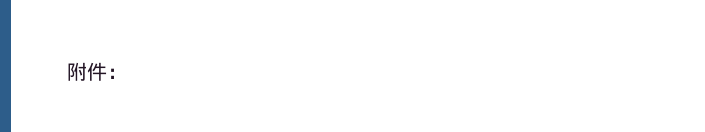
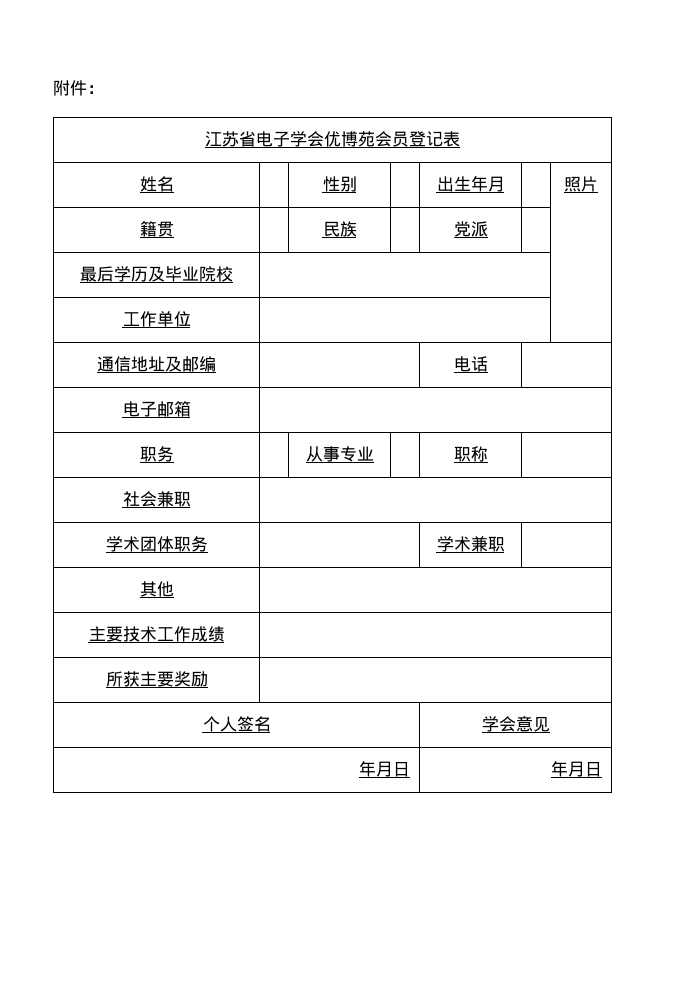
+ 江苏省电子学会优博苑会员登记表
+ 姓名 | | 性别 | | 出生年月 | | 照片
+ 籍贯 | | 民族 | | 党派 | |
+ 最后学历及毕业院校 | |
+ 工作单位 | |
+ 通信地址及邮编 | | 电话 |
+ 电子邮箱 |
+ 职务 | | 从事专业 | | 职称 |
+ 社会兼职 |
+ 学术团体职务 | | 学术兼职 |
+ 其他 |
+ 主要技术工作成绩 |
+ 所获主要奖励 |
+ 个人签名 | 学会意见
+ 年月日 | 年月日

